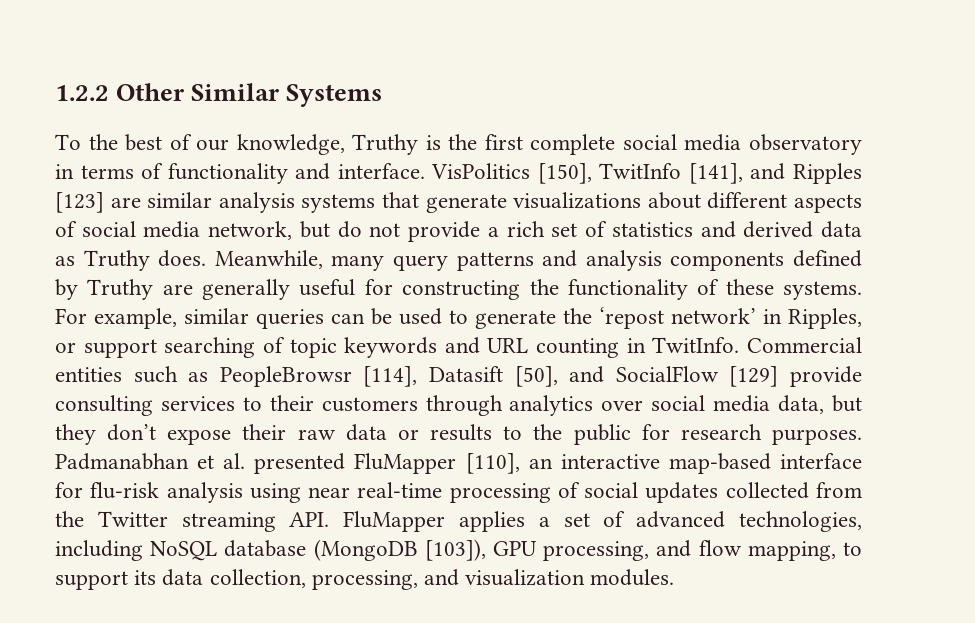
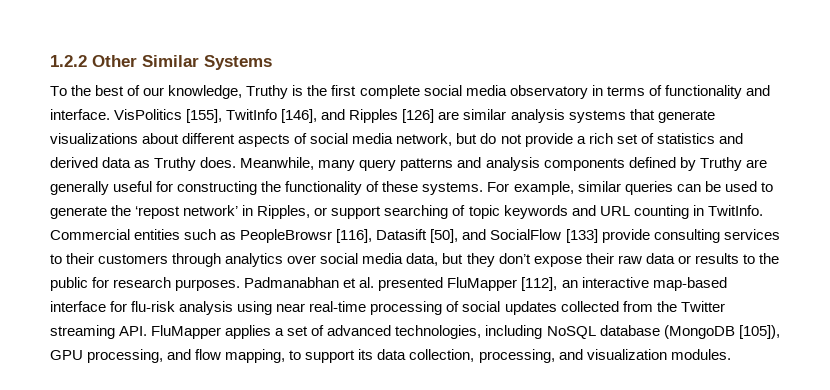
- VisPolitics [150], TwitInfo [141], and Ripples [123] are similar analysis systems that generate visualizations about different aspects of social media network, but do not provide a rich set of statistics and derived data as Truthy does.
+ VisPolitics [155], TwitInfo [146], and Ripples [126] are similar analysis systems that generate visualizations about different aspects of social media network, but do not provide a rich set of statistics and derived data as Truthy does.
- Commercial entities such as PeopleBrowsr [114], Datasift [50], and SocialFlow [129] provide consulting services to their customers through analytics over social media data, but they don’t expose their raw data or results to the public for research purposes.
+ Commercial entities such as PeopleBrowsr [116], Datasift [50], and SocialFlow [133] provide consulting services to their customers through analytics over social media data, but they don’t expose their raw data or results to the public for research purposes.
- Padmanabhan et al. presented FluMapper [110], an interactive map-based interface for flu-risk analysis using near real-time processing of social updates collected from the Twitter streaming API. FluMapper applies a set of advanced technologies, including NoSQL database (MongoDB [103]), GPU processing, and flow mapping, to support its data collection, processing, and visualization modules.
+ Padmanabhan et al. presented FluMapper [112], an interactive map-based interface for flu-risk analysis using near real-time processing of social updates collected from the Twitter streaming API. FluMapper applies a set of advanced technologies, including NoSQL database (MongoDB [105]), GPU processing, and flow mapping, to support its data collection, processing, and visualization modules.

